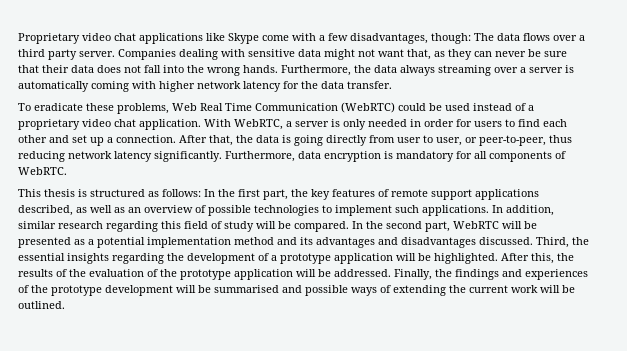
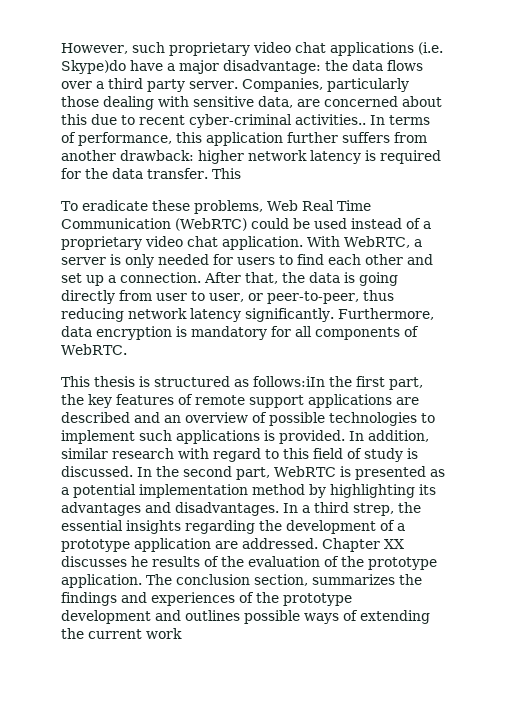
- Proprietary video chat applications like Skype come with a few disadvantages, though: The data flows over a third party server.
+ However, such proprietary video chat applications (i.e. Skype)do have a major disadvantage: the data flows over a third party server.
- Companies dealing with sensitive data might not want that, as they can never be sure that their data does not fall into the wrong hands. Furthermore, the data always streaming over a server is automatically coming with higher network latency for the data transfer.
+ Companies, particularly those dealing with sensitive data, are concerned about this due to recent cyber-criminal activities.. In terms of performance, this application further suffers from another drawback: higher network latency is required for the data transfer. This
- With WebRTC, a server is only needed in order for users to find each other and set up a connection.
+ With WebRTC, a server is only needed for users to find each other and set up a connection.
- This thesis is structured as follows: In the first part, the key features of remote support applications described, as well as an overview of possible technologies to implement such applications.
+ This thesis is structured as follows:iIn the first part, the key features of remote support applications are described and an overview of possible technologies to implement such applications is provided.
- In addition, similar research regarding this field of study will be compared.
+ In addition, similar research with regard to this field of study is discussed.
- In the second part, WebRTC will be presented as a potential implementation method and its advantages and disadvantages discussed. Third, the essential insights regarding the development of a prototype application will be highlighted. After this, the results of the evaluation of the prototype application will be addressed. Finally, the findings and experiences of the prototype development will be summarised and possible ways of extending the current work will be outlined.
+ In the second part, WebRTC is presented as a potential implementation method by highlighting its advantages and disadvantages. In a third strep, the essential insights regarding the development of a prototype application are addressed. Chapter XX discusses he results of the evaluation of the prototype application. The conclusion section, summarizes the findings and experiences of the prototype development and outlines possible ways of extending the current work

